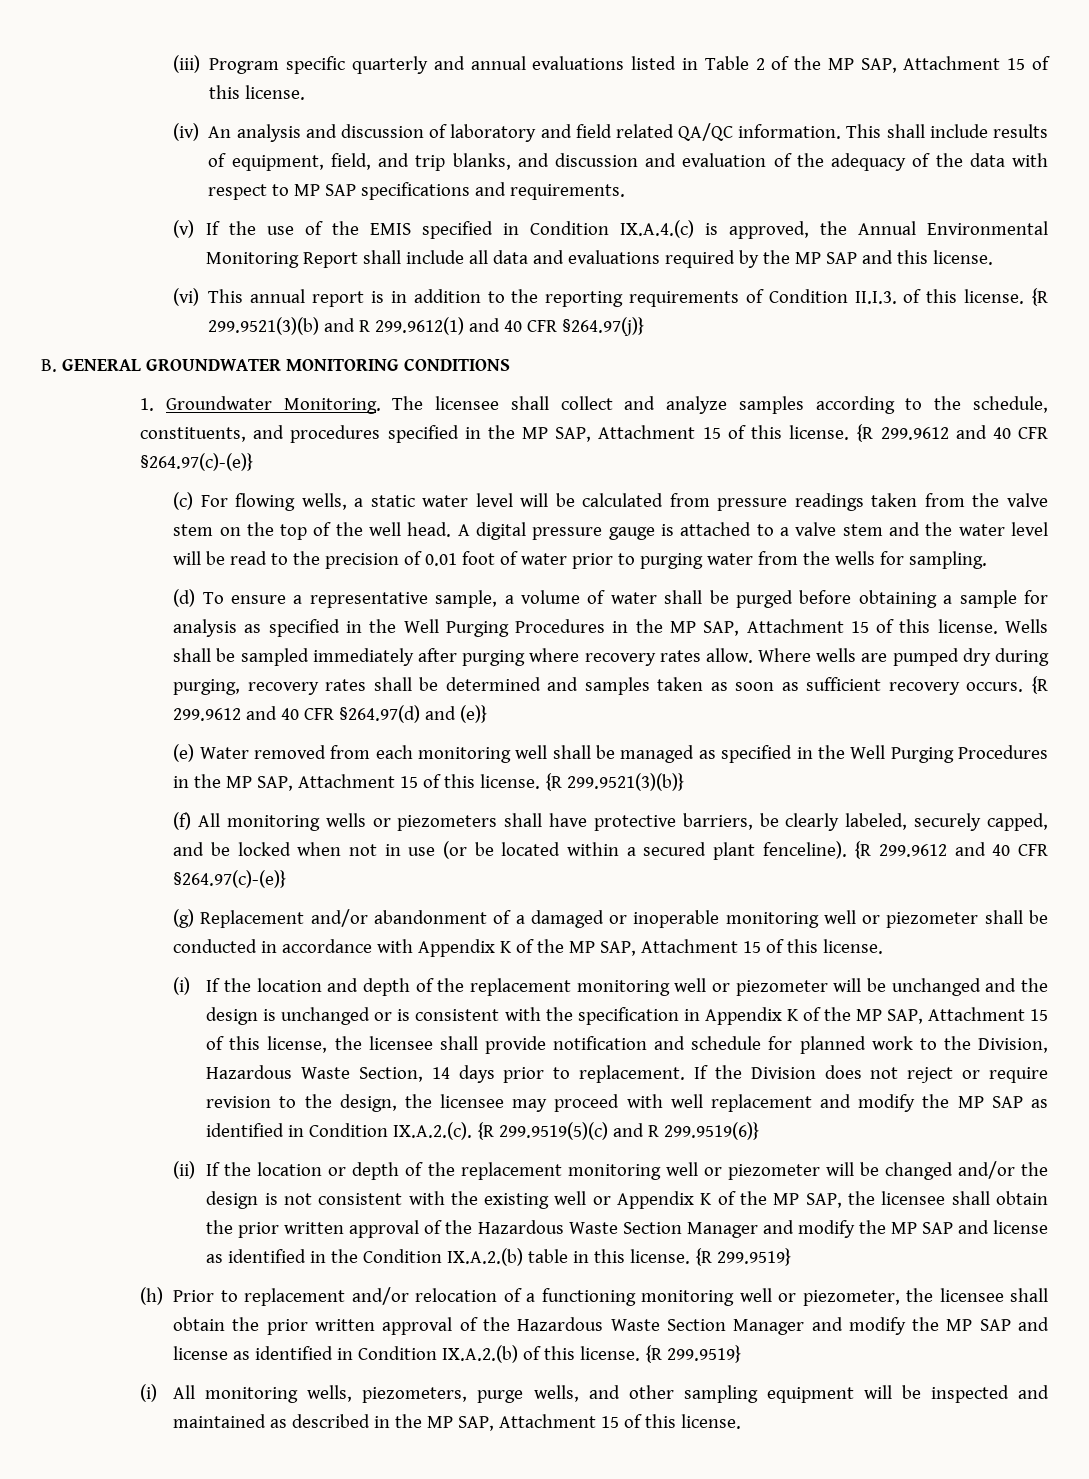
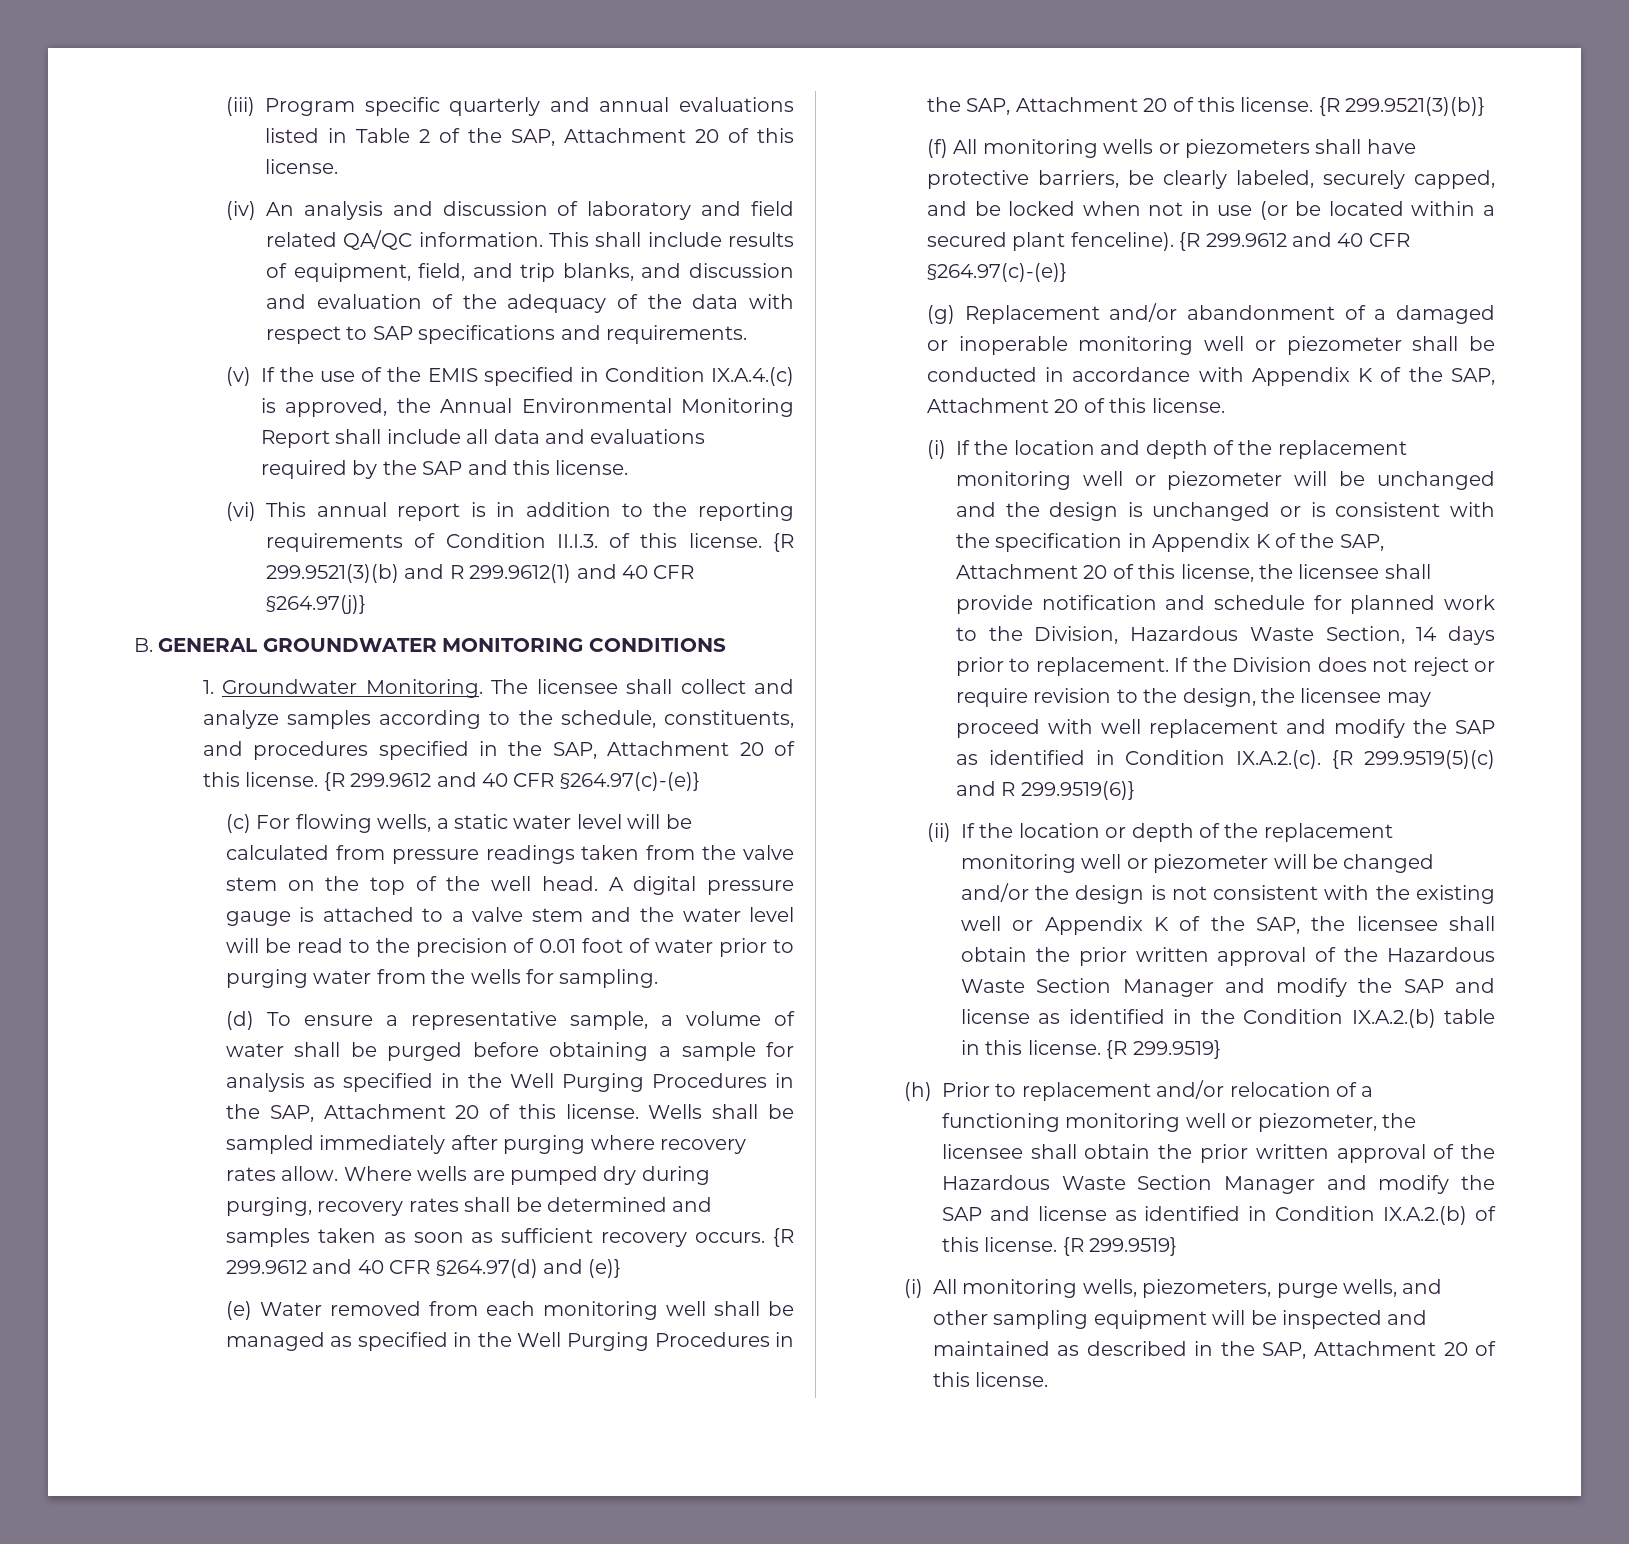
- (iii) Program specific quarterly and annual evaluations listed in Table 2 of the MP SAP, Attachment 15 of this license.
+ (iii) Program specific quarterly and annual evaluations listed in Table 2 of the SAP, Attachment 20 of this license.
- This shall include results of equipment, field, and trip blanks, and discussion and evaluation of the adequacy of the data with respect to MP SAP specifications and requirements.
+ This shall include results of equipment, field, and trip blanks, and discussion and evaluation of the adequacy of the data with respect to SAP specifications and requirements.
- (v) If the use of the EMIS specified in Condition IX.A.4.(c) is approved, the Annual Environmental Monitoring Report shall include all data and evaluations required by the MP SAP and this license.
+ (v) If the use of the EMIS specified in Condition IX.A.4.(c) is approved, the Annual Environmental Monitoring Report shall include all data and evaluations required by the SAP and this license.
- The licensee shall collect and analyze samples according to the schedule, constituents, and procedures specified in the MP SAP, Attachment 15 of this license.
+ The licensee shall collect and analyze samples according to the schedule, constituents, and procedures specified in the SAP, Attachment 20 of this license.
- (d) To ensure a representative sample, a volume of water shall be purged before obtaining a sample for analysis as specified in the Well Purging Procedures in the MP SAP, Attachment 15 of this license.
+ (d) To ensure a representative sample, a volume of water shall be purged before obtaining a sample for analysis as specified in the Well Purging Procedures in the SAP, Attachment 20 of this license.
- (e) Water removed from each monitoring well shall be managed as specified in the Well Purging Procedures in the MP SAP, Attachment 15 of this license.
+ (e) Water removed from each monitoring well shall be managed as specified in the Well Purging Procedures in the SAP, Attachment 20 of this license.
- (g) Replacement and/or abandonment of a damaged or inoperable monitoring well or piezometer shall be conducted in accordance with Appendix K of the MP SAP, Attachment 15 of this license.
+ (g) Replacement and/or abandonment of a damaged or inoperable monitoring well or piezometer shall be conducted in accordance with Appendix K of the SAP, Attachment 20 of this license.
- (i) If the location and depth of the replacement monitoring well or piezometer will be unchanged and the design is unchanged or is consistent with the specification in Appendix K of the MP SAP, Attachment 15 of this license, the licensee shall provide notification and schedule for planned work to the Division, Hazardous Waste Section, 14 days prior to replacement.
+ (i) If the location and depth of the replacement monitoring well or piezometer will be unchanged and the design is unchanged or is consistent with the specification in Appendix K of the SAP, Attachment 20 of this license, the licensee shall provide notification and schedule for planned work to the Division, Hazardous Waste Section, 14 days prior to replacement.
- If the Division does not reject or require revision to the design, the licensee may proceed with well replacement and modify the MP SAP as identified in Condition IX.A.2.(c). {R 299.9519(5)(c) and R 299.9519(6)}
+ If the Division does not reject or require revision to the design, the licensee may proceed with well replacement and modify the SAP as identified in Condition IX.A.2.(c). {R 299.9519(5)(c) and R 299.9519(6)}
- (ii) If the location or depth of the replacement monitoring well or piezometer will be changed and/or the design is not consistent with the existing well or Appendix K of the MP SAP, the licensee shall obtain the prior written approval of the Hazardous Waste Section Manager and modify the MP SAP and license as identified in the Condition IX.A.2.(b) table in this license.
+ (ii) If the location or depth of the replacement monitoring well or piezometer will be changed and/or the design is not consistent with the existing well or Appendix K of the SAP, the licensee shall obtain the prior written approval of the Hazardous Waste Section Manager and modify the SAP and license as identified in the Condition IX.A.2.(b) table in this license.
- (h) Prior to replacement and/or relocation of a functioning monitoring well or piezometer, the licensee shall obtain the prior written approval of the Hazardous Waste Section Manager and modify the MP SAP and license as identified in Condition IX.A.2.(b) of this license.
+ (h) Prior to replacement and/or relocation of a functioning monitoring well or piezometer, the licensee shall obtain the prior written approval of the Hazardous Waste Section Manager and modify the SAP and license as identified in Condition IX.A.2.(b) of this license.
- (i) All monitoring wells, piezometers, purge wells, and other sampling equipment will be inspected and maintained as described in the MP SAP, Attachment 15 of this license.
+ (i) All monitoring wells, piezometers, purge wells, and other sampling equipment will be inspected and maintained as described in the SAP, Attachment 20 of this license.

